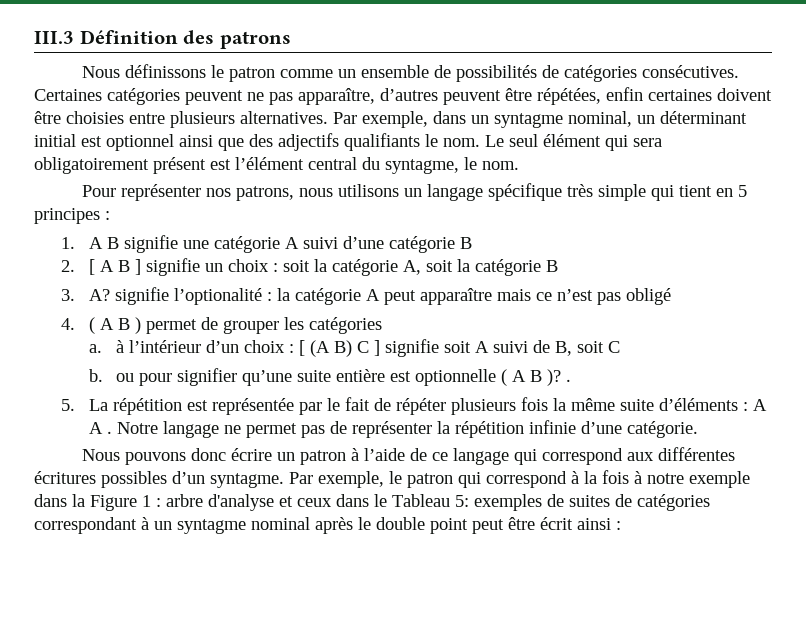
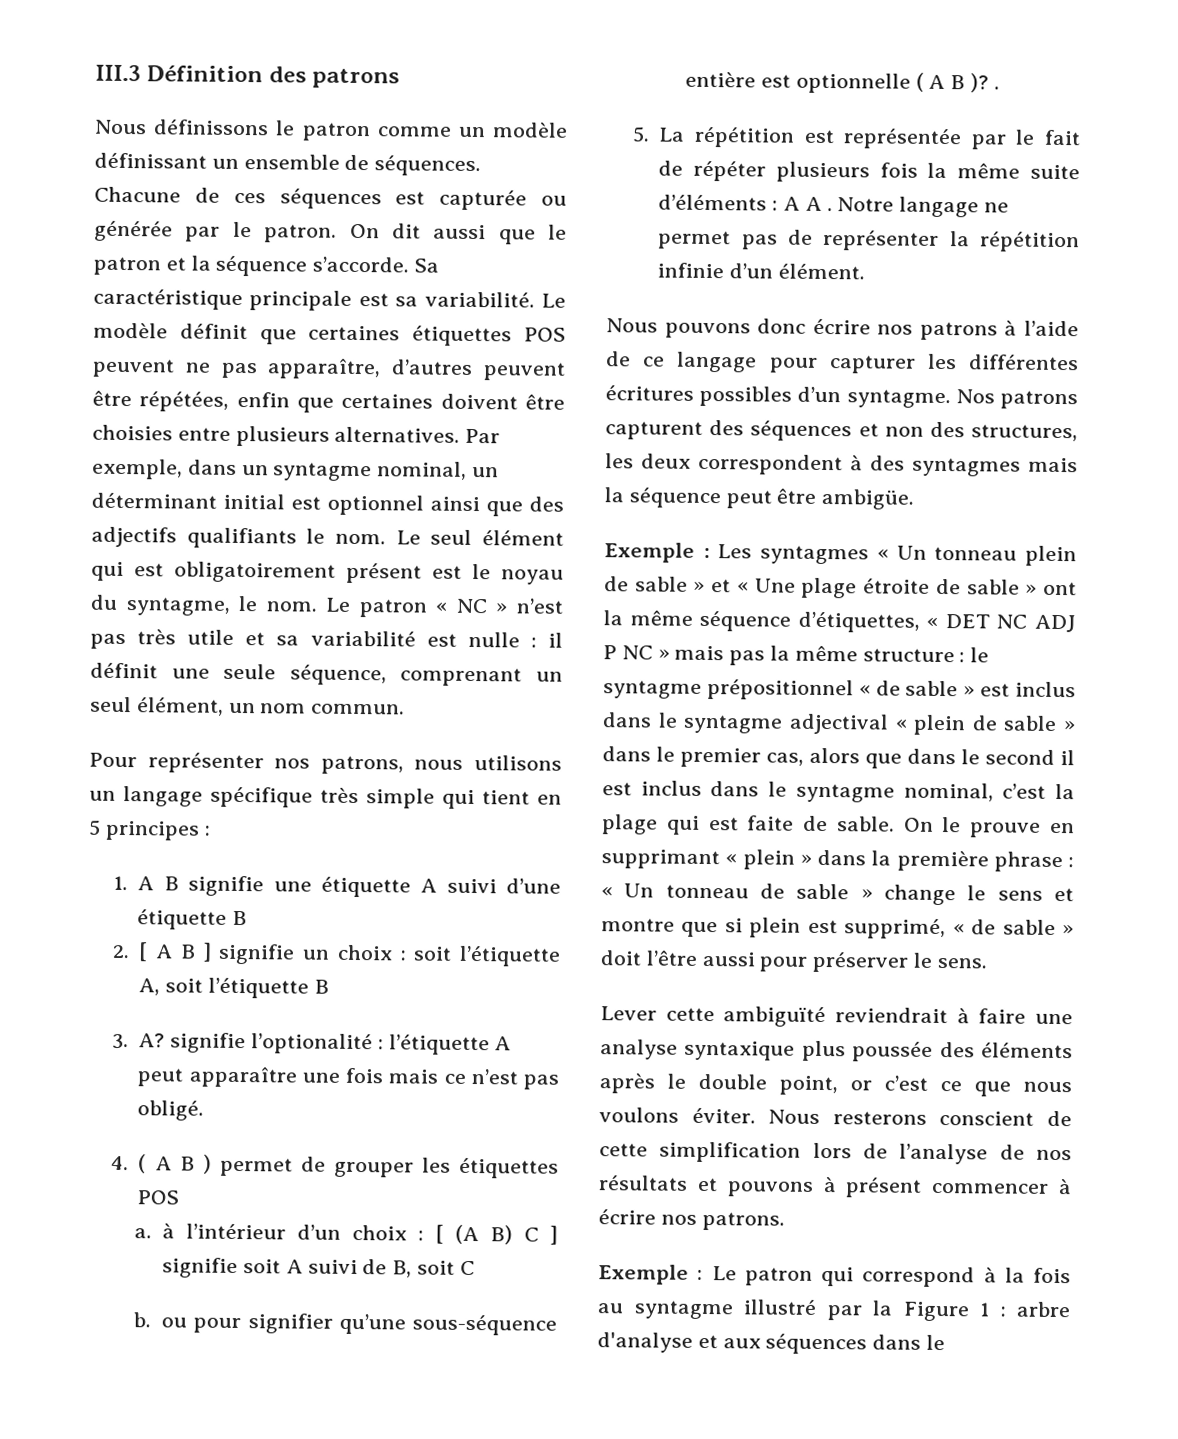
- Nous définissons le patron comme un ensemble de possibilités de catégories consécutives. Certaines catégories peuvent ne pas apparaître, d’autres peuvent être répétées, enfin certaines doivent être choisies entre plusieurs alternatives.
+ Nous définissons le patron comme un modèle définissant un ensemble de séquences. Chacune de ces séquences est capturée ou générée par le patron. On dit aussi que le patron et la séquence s’accorde. Sa caractéristique principale est sa variabilité. Le modèle définit que certaines étiquettes POS peuvent ne pas apparaître, d’autres peuvent être répétées, enfin que certaines doivent être choisies entre plusieurs alternatives.
- Le seul élément qui sera obligatoirement présent est l’élément central du syntagme, le nom.
+ Le seul élément qui est obligatoirement présent est le noyau du syntagme, le nom. Le patron « NC » n’est pas très utile et sa variabilité est nulle : il définit une seule séquence, comprenant un seul élément, un nom commun.
- 1. A B signifie une catégorie A suivi d’une catégorie B
+ 1. A B signifie une étiquette A suivi d’une étiquette B
- 2. [ A B ] signifie un choix : soit la catégorie A, soit la catégorie B
+ 2. [ A B ] signifie un choix : soit l’étiquette A, soit l’étiquette B
- 3. A? signifie l’optionalité : la catégorie A peut apparaître mais ce n’est pas obligé
+ 3. A? signifie l’optionalité : l’étiquette A peut apparaître une fois mais ce n’est pas obligé.
- 4. ( A B ) permet de grouper les catégories
+ 4. ( A B ) permet de grouper les étiquettes POS
- b. ou pour signifier qu’une suite entière est optionnelle ( A B )? .
+ b. ou pour signifier qu’une sous-séquence entière est optionnelle ( A B )? .
- Notre langage ne permet pas de représenter la répétition infinie d’une catégorie.
+ Notre langage ne permet pas de représenter la répétition infinie d’un élément.
- Nous pouvons donc écrire un patron à l’aide de ce langage qui correspond aux différentes écritures possibles d’un syntagme.
+ Nous pouvons donc écrire nos patrons à l’aide de ce langage pour capturer les différentes écritures possibles d’un syntagme.
- Par exemple, le patron qui correspond à la fois à notre exemple dans la Figure 1 : arbre d'analyse et ceux dans le Tableau 5: exemples de suites de catégories correspondant à un syntagme nominal après le double point peut être écrit ainsi :
+ Nos patrons capturent des séquences et non des structures, les deux correspondent à des syntagmes mais la séquence peut être ambigüe.
+ Exemple : Les syntagmes « Un tonneau plein de sable » et « Une plage étroite de sable » ont la même séquence d’étiquettes, « DET NC ADJ P NC » mais pas la même structure : le syntagme prépositionnel « de sable » est inclus dans le syntagme adjectival « plein de sable » dans le premier cas, alors que dans le second il est inclus dans le syntagme nominal, c’est la plage qui est faite de sable. On le prouve en supprimant « plein » dans la première phrase : « Un tonneau de sable » change le sens et montre que si plein est supprimé, « de sable » doit l’être aussi pour préserver le sens.
+ Lever cette ambiguïté reviendrait à faire une analyse syntaxique plus poussée des éléments après le double point, or c’est ce que nous voulons éviter. Nous resterons conscient de cette simplification lors de l’analyse de nos résultats et pouvons à présent commencer à écrire nos patrons.
+ Exemple : Le patron qui correspond à la fois au syntagme illustré par la Figure 1 : arbre d'analyse et aux séquences dans le

